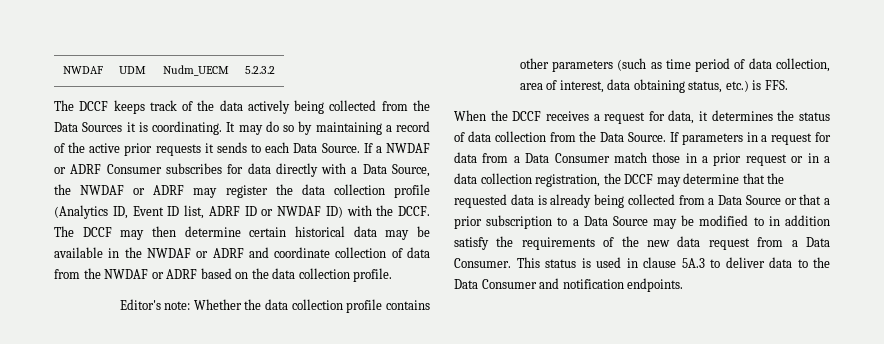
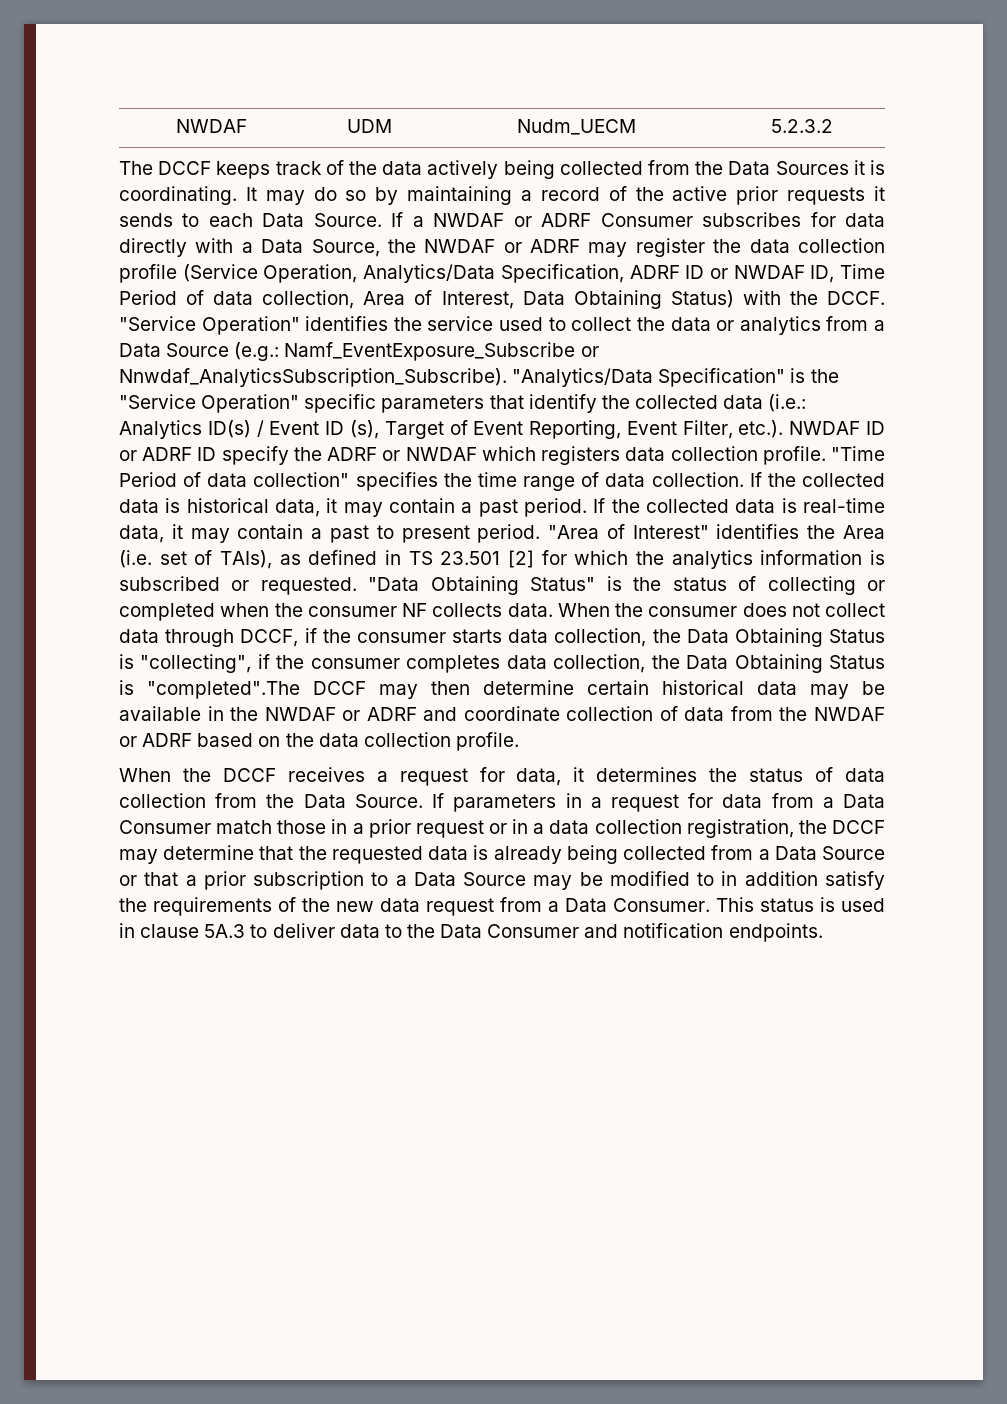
- If a NWDAF or ADRF Consumer subscribes for data directly with a Data Source, the NWDAF or ADRF may register the data collection profile (Analytics ID, Event ID list, ADRF ID or NWDAF ID) with the DCCF. The DCCF may then determine certain historical data may be available in the NWDAF or ADRF and coordinate collection of data from the NWDAF or ADRF based on the data collection profile.
+ If a NWDAF or ADRF Consumer subscribes for data directly with a Data Source, the NWDAF or ADRF may register the data collection profile (Service Operation, Analytics/Data Specification, ADRF ID or NWDAF ID, Time Period of data collection, Area of Interest, Data Obtaining Status) with the DCCF. "Service Operation" identifies the service used to collect the data or analytics from a Data Source (e.g.: Namf_EventExposure_Subscribe or Nnwdaf_AnalyticsSubscription_Subscribe). "Analytics/Data Specification" is the "Service Operation" specific parameters that identify the collected data (i.e.: Analytics ID(s) / Event ID (s), Target of Event Reporting, Event Filter, etc.). NWDAF ID or ADRF ID specify the ADRF or NWDAF which registers data collection profile. "Time Period of data collection" specifies the time range of data collection. If the collected data is historical data, it may contain a past period. If the collected data is real-time data, it may contain a past to present period. "Area of Interest" identifies the Area (i.e. set of TAIs), as defined in TS 23.501 [2] for which the analytics information is subscribed or requested. "Data Obtaining Status" is the status of collecting or completed when the consumer NF collects data. When the consumer does not collect data through DCCF, if the consumer starts data collection, the Data Obtaining Status is "collecting", if the consumer completes data collection, the Data Obtaining Status is "completed".The DCCF may then determine certain historical data may be available in the NWDAF or ADRF and coordinate collection of data from the NWDAF or ADRF based on the data collection profile.
- Editor's note: Whether the data collection profile contains other parameters (such as time period of data collection, area of interest, data obtaining status, etc.) is FFS.

